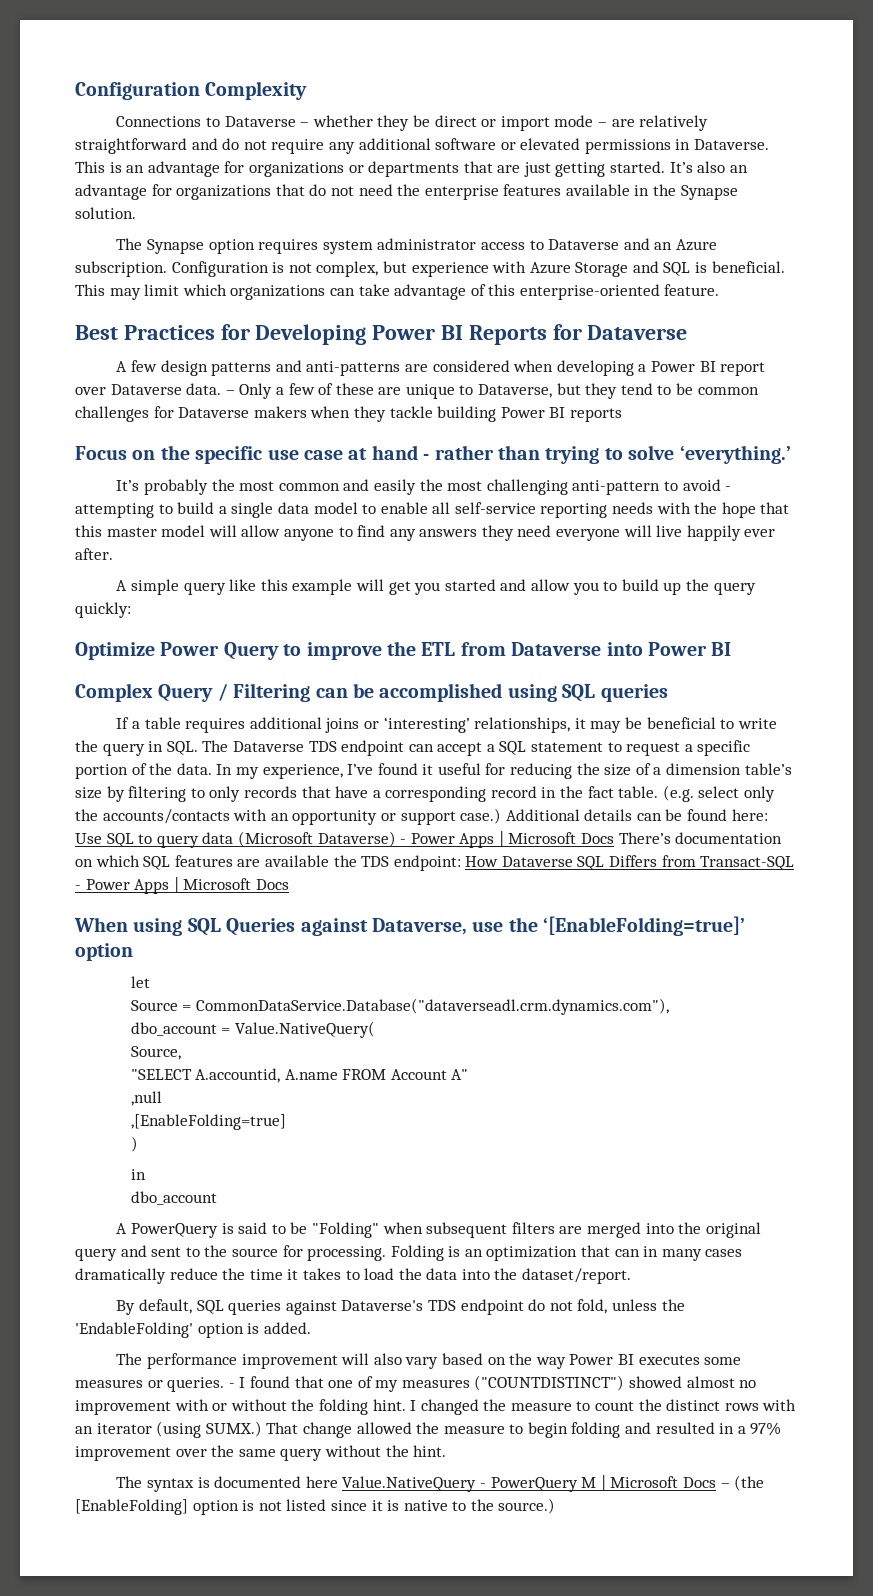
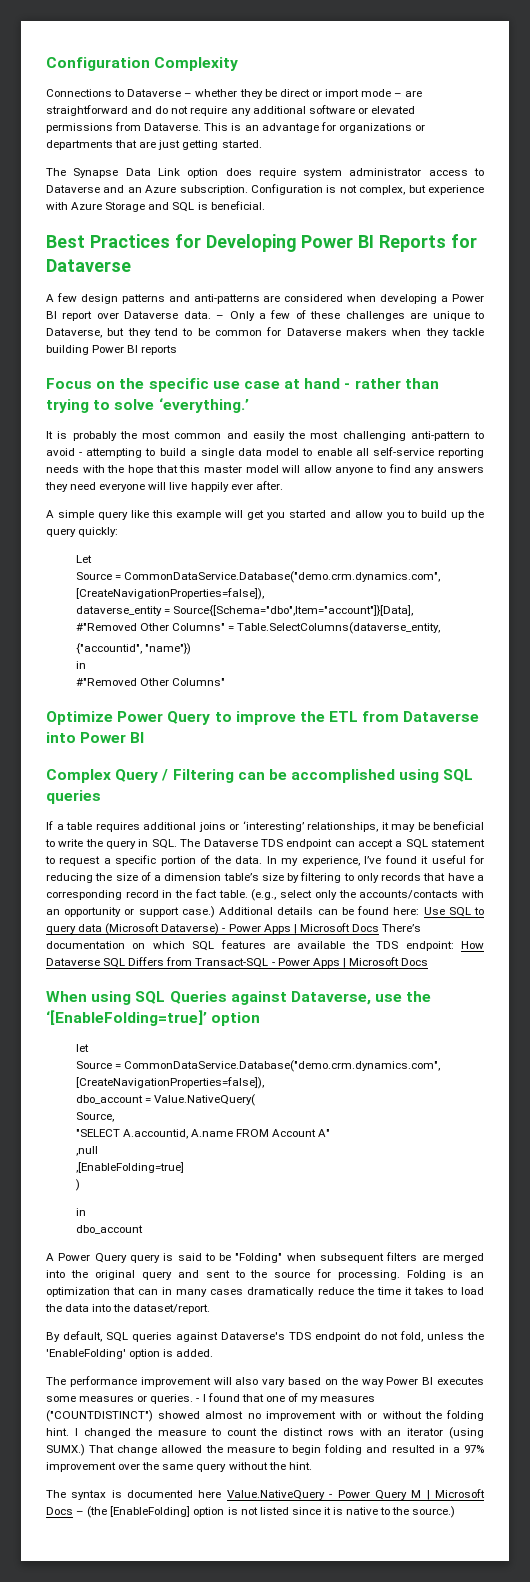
- Connections to Dataverse – whether they be direct or import mode – are relatively straightforward and do not require any additional software or elevated permissions in Dataverse.
+ Connections to Dataverse – whether they be direct or import mode – are straightforward and do not require any additional software or elevated permissions from Dataverse.
- This is an advantage for organizations or departments that are just getting started. It’s also an advantage for organizations that do not need the enterprise features available in the Synapse solution.
- The Synapse option requires system administrator access to Dataverse and an Azure subscription.
+ This is an advantage for organizations or departments that are just getting started.
+ The Synapse Data Link option does require system administrator access to Dataverse and an Azure subscription.
- This may limit which organizations can take advantage of this enterprise-oriented feature.
- – Only a few of these are unique to Dataverse, but they tend to be common challenges for Dataverse makers when they tackle building Power BI reports
+ – Only a few of these challenges are unique to Dataverse, but they tend to be common for Dataverse makers when they tackle building Power BI reports
- It’s probably the most common and easily the most challenging anti-pattern to avoid - attempting to build a single data model to enable all self-service reporting needs with the hope that this master model will allow anyone to find any answers they need everyone will live happily ever after.
+ It is probably the most common and easily the most challenging anti-pattern to avoid - attempting to build a single data model to enable all self-service reporting needs with the hope that this master model will allow anyone to find any answers they need everyone will live happily ever after.
+ Let
+ Source = CommonDataService.Database("demo.crm.dynamics.com", [CreateNavigationProperties=false]),
+ dataverse_entity = Source{[Schema="dbo",Item="account"]}[Data],
+ #"Removed Other Columns" = Table.SelectColumns(dataverse_entity,
+ {"accountid", "name"})
+ in
+ #"Removed Other Columns"
- (e.g. select only the accounts/contacts with an opportunity or support case.)
+ (e.g., select only the accounts/contacts with an opportunity or support case.)
  let
- Source = CommonDataService.Database("dataverseadl.crm.dynamics.com"),
+ Source = CommonDataService.Database("demo.crm.dynamics.com", [CreateNavigationProperties=false]),
- A PowerQuery is said to be "Folding" when subsequent filters are merged into the original query and sent to the source for processing.
+ A Power Query query is said to be "Folding" when subsequent filters are merged into the original query and sent to the source for processing.
- By default, SQL queries against Dataverse's TDS endpoint do not fold, unless the 'EndableFolding' option is added.
+ By default, SQL queries against Dataverse's TDS endpoint do not fold, unless the 'EnableFolding' option is added.
- The syntax is documented here Value.NativeQuery - PowerQuery M | Microsoft Docs – (the [EnableFolding] option is not listed since it is native to the source.)
+ The syntax is documented here Value.NativeQuery - Power Query M | Microsoft Docs – (the [EnableFolding] option is not listed since it is native to the source.)

